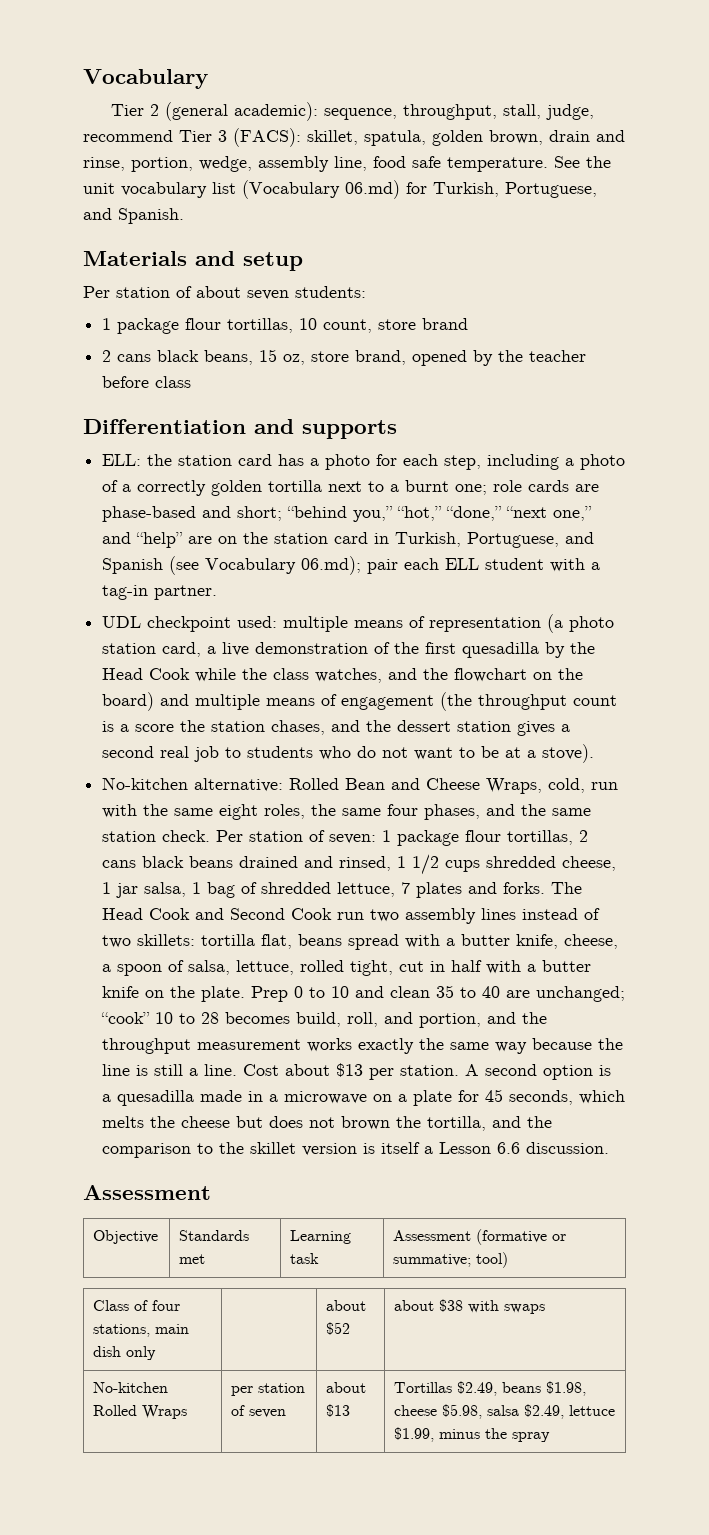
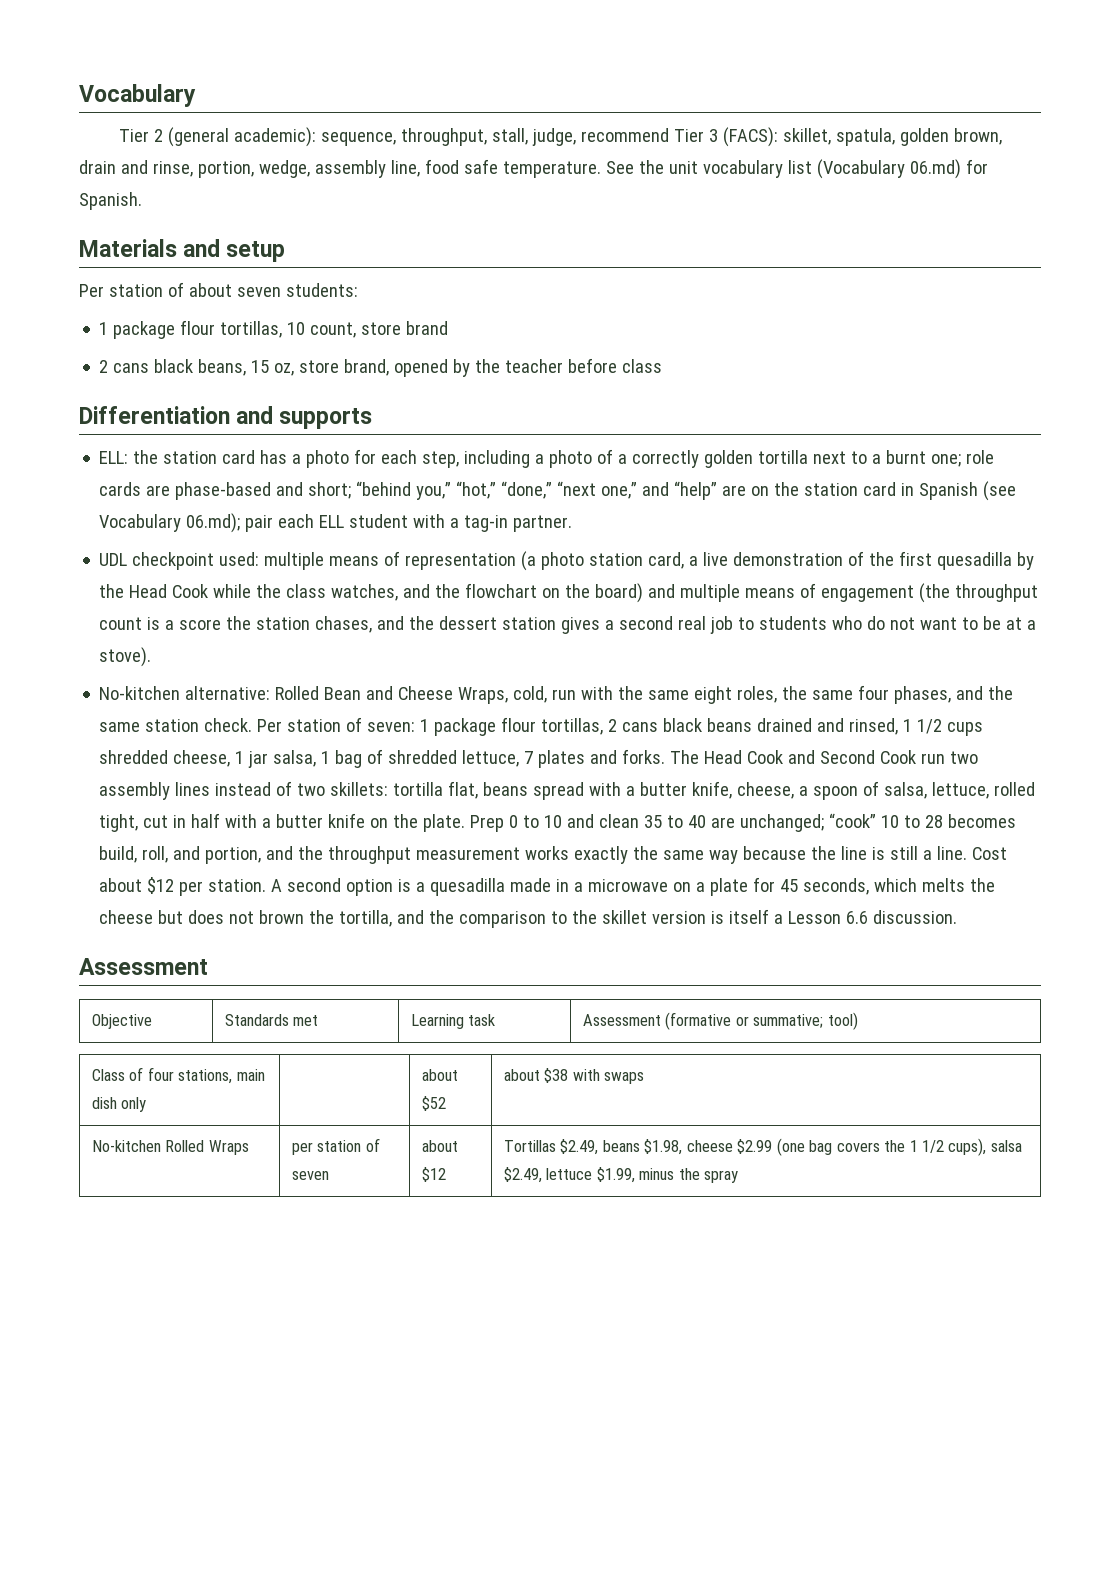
- See the unit vocabulary list (Vocabulary 06.md) for Turkish, Portuguese, and Spanish.
+ See the unit vocabulary list (Vocabulary 06.md) for Spanish.
- ELL: the station card has a photo for each step, including a photo of a correctly golden tortilla next to a burnt one; role cards are phase-based and short; “behind you,” “hot,” “done,” “next one,” and “help” are on the station card in Turkish, Portuguese, and Spanish (see Vocabulary 06.md); pair each ELL student with a tag-in partner.
+ ELL: the station card has a photo for each step, including a photo of a correctly golden tortilla next to a burnt one; role cards are phase-based and short; “behind you,” “hot,” “done,” “next one,” and “help” are on the station card in Spanish (see Vocabulary 06.md); pair each ELL student with a tag-in partner.
- Cost about $13 per station.
+ Cost about $12 per station.
- No-kitchen Rolled Wraps | per station of seven | about $13 | Tortillas $2.49, beans $1.98, cheese $5.98, salsa $2.49, lettuce $1.99, minus the spray
+ No-kitchen Rolled Wraps | per station of seven | about $12 | Tortillas $2.49, beans $1.98, cheese $2.99 (one bag covers the 1 1/2 cups), salsa $2.49, lettuce $1.99, minus the spray

